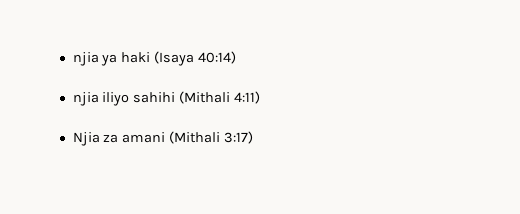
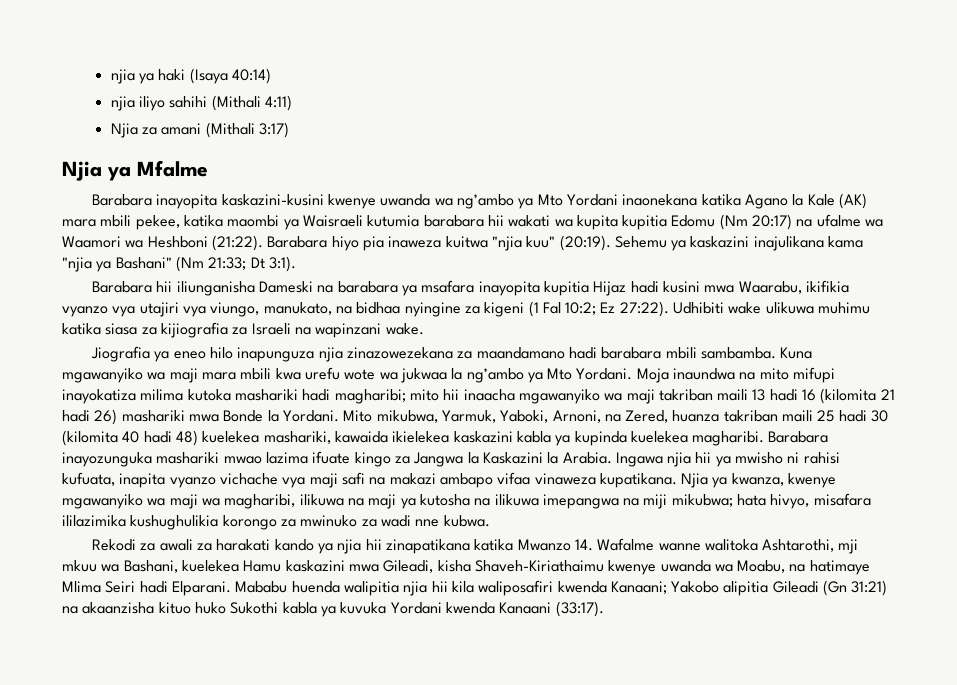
+ Njia ya Mfalme
+ Barabara inayopita kaskazini-kusini kwenye uwanda wa ng’ambo ya Mto Yordani inaonekana katika Agano la Kale (AK) mara mbili pekee, katika maombi ya Waisraeli kutumia barabara hii wakati wa kupita kupitia Edomu (Nm 20:17) na ufalme wa Waamori wa Heshboni (21:22). Barabara hiyo pia inaweza kuitwa "njia kuu" (20:19). Sehemu ya kaskazini inajulikana kama "njia ya Bashani" (Nm 21:33; Dt 3:1).
+ Barabara hii iliunganisha Dameski na barabara ya msafara inayopita kupitia Hijaz hadi kusini mwa Waarabu, ikifikia vyanzo vya utajiri vya viungo, manukato, na bidhaa nyingine za kigeni (1 Fal 10:2; Ez 27:22). Udhibiti wake ulikuwa muhimu katika siasa za kijiografia za Israeli na wapinzani wake.
+ Jiografia ya eneo hilo inapunguza njia zinazowezekana za maandamano hadi barabara mbili sambamba. Kuna mgawanyiko wa maji mara mbili kwa urefu wote wa jukwaa la ng’ambo ya Mto Yordani. Moja inaundwa na mito mifupi inayokatiza milima kutoka mashariki hadi magharibi; mito hii inaacha mgawanyiko wa maji takriban maili 13 hadi 16 (kilomita 21 hadi 26) mashariki mwa Bonde la Yordani. Mito mikubwa, Yarmuk, Yaboki, Arnoni, na Zered, huanza takriban maili 25 hadi 30 (kilomita 40 hadi 48) kuelekea mashariki, kawaida ikielekea kaskazini kabla ya kupinda kuelekea magharibi. Barabara inayozunguka mashariki mwao lazima ifuate kingo za Jangwa la Kaskazini la Arabia. Ingawa njia hii ya mwisho ni rahisi kufuata, inapita vyanzo vichache vya maji safi na makazi ambapo vifaa vinaweza kupatikana. Njia ya kwanza, kwenye mgawanyiko wa maji wa magharibi, ilikuwa na maji ya kutosha na ilikuwa imepangwa na miji mikubwa; hata hivyo, misafara ililazimika kushughulikia korongo za mwinuko za wadi nne kubwa.
+ Rekodi za awali za harakati kando ya njia hii zinapatikana katika Mwanzo 14. Wafalme wanne walitoka Ashtarothi, mji mkuu wa Bashani, kuelekea Hamu kaskazini mwa Gileadi, kisha Shaveh-Kiriathaimu kwenye uwanda wa Moabu, na hatimaye Mlima Seiri hadi Elparani. Mababu huenda walipitia njia hii kila waliposafiri kwenda Kanaani; Yakobo alipitia Gileadi (Gn 31:21) na akaanzisha kituo huko Sukothi kabla ya kuvuka Yordani kwenda Kanaani (33:17).

